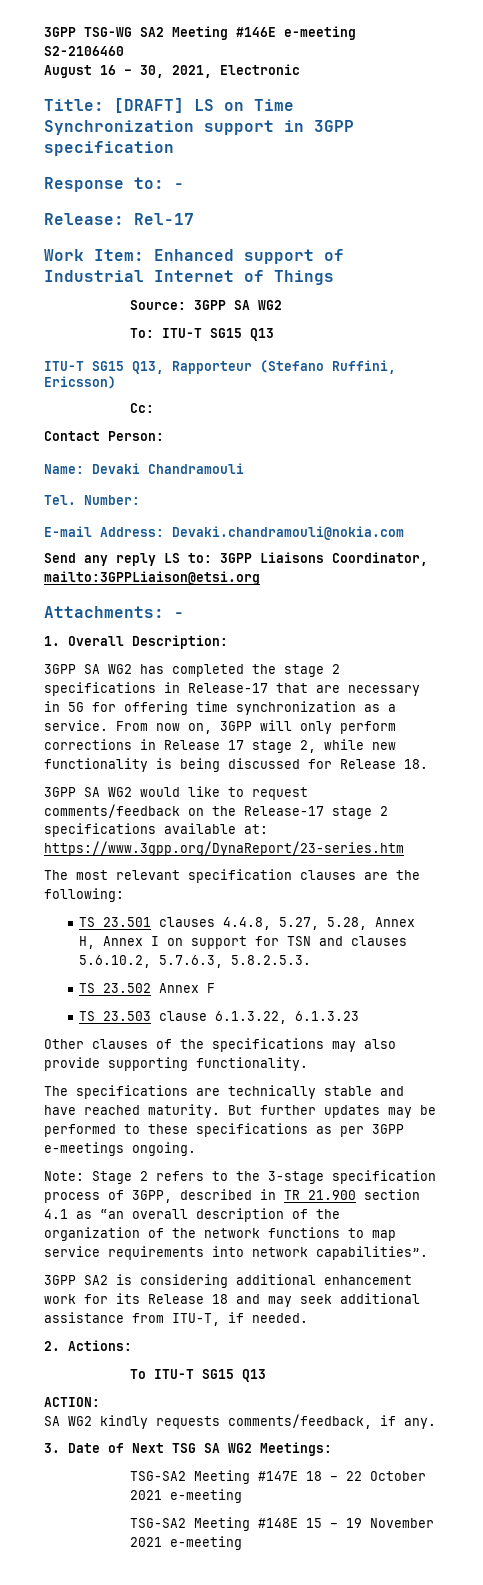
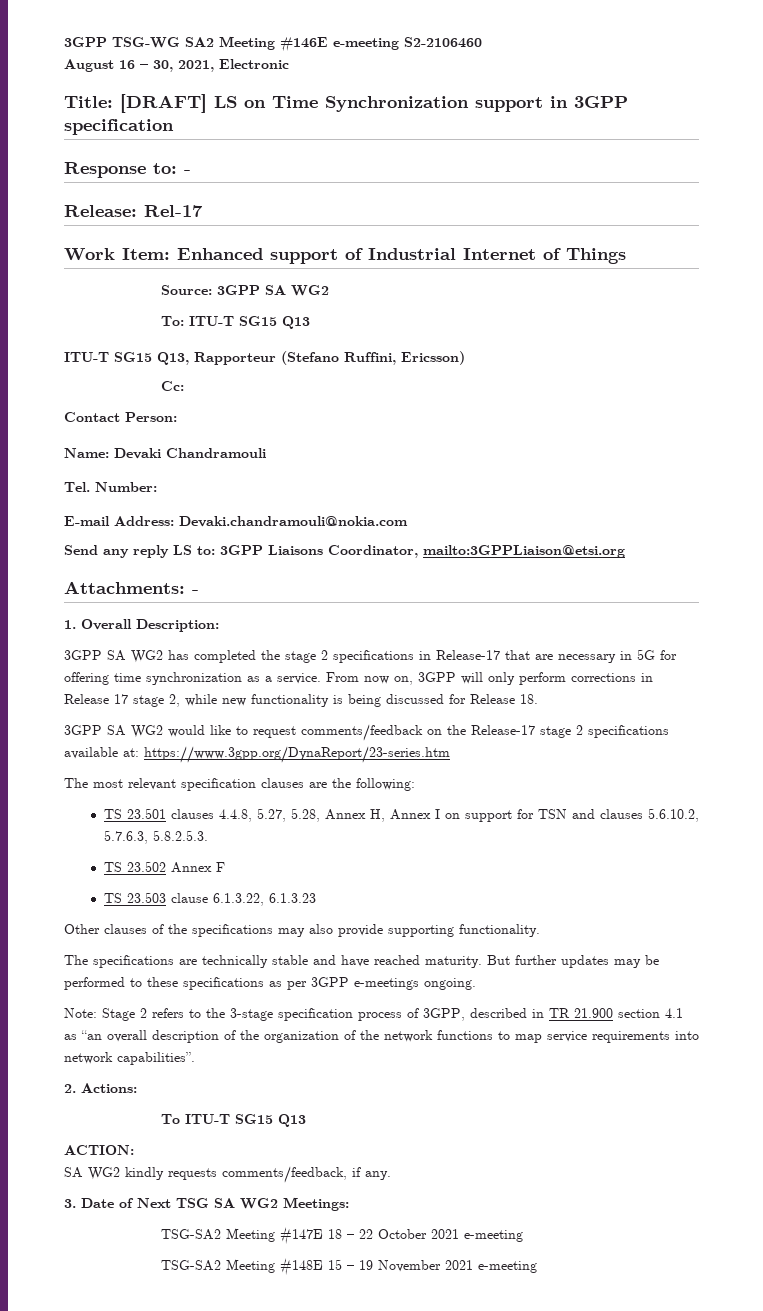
- 3GPP SA2 is considering additional enhancement work for its Release 18 and may seek additional assistance from ITU-T, if needed.

